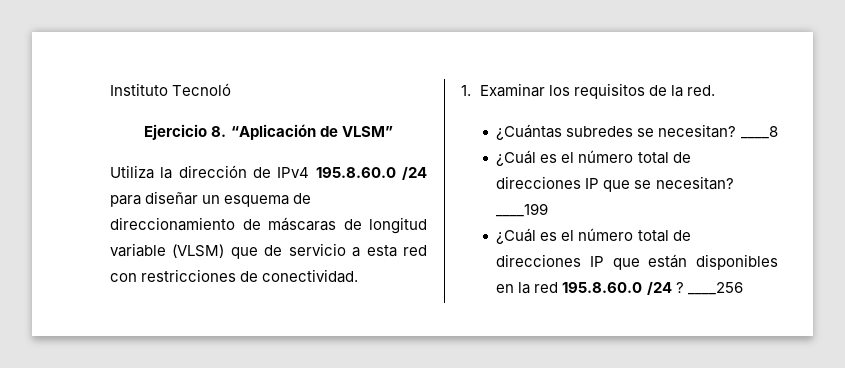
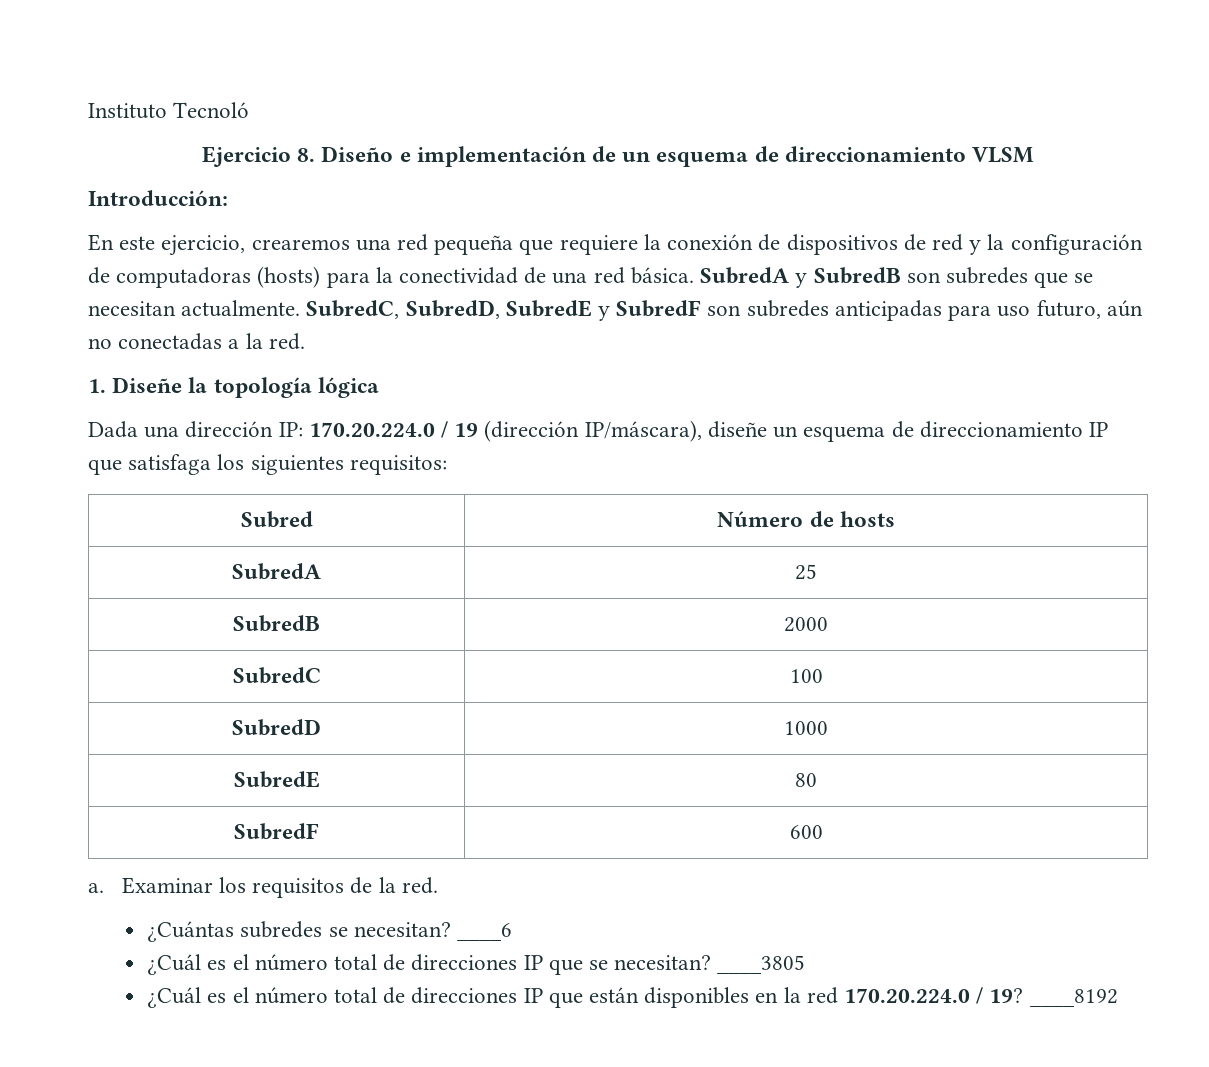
- Ejercicio 8. “Aplicación de VLSM”
- Utiliza la dirección de IPv4 195.8.60.0 /24 para diseñar un esquema de direccionamiento de máscaras de longitud variable (VLSM) que de servicio a esta red con restricciones de conectividad.
- 1. Examinar los requisitos de la red.
+ Ejercicio 8. Diseño e implementación de un esquema de direccionamiento VLSM
+ Introducción:
+ En este ejercicio, crearemos una red pequeña que requiere la conexión de dispositivos de red y la configuración de computadoras (hosts) para la conectividad de una red básica. SubredA y SubredB son subredes que se necesitan actualmente. SubredC, SubredD, SubredE y SubredF son subredes anticipadas para uso futuro, aún no conectadas a la red.
+ 1. Diseñe la topología lógica
+ Dada una dirección IP: 170.20.224.0 / 19 (dirección IP/máscara), diseñe un esquema de direccionamiento IP que satisfaga los siguientes requisitos:
+ Subred | Número de hosts
+ SubredA | 25
+ SubredB | 2000
+ SubredC | 100
+ SubredD | 1000
+ SubredE | 80
+ SubredF | 600
+ a. Examinar los requisitos de la red.
- ____8
+ ____6
- ____199
+ ____3805
- ¿Cuál es el número total de direcciones IP que están disponibles en la red 195.8.60.0 /24 ? ____256
+ ¿Cuál es el número total de direcciones IP que están disponibles en la red 170.20.224.0 / 19? ____8192

